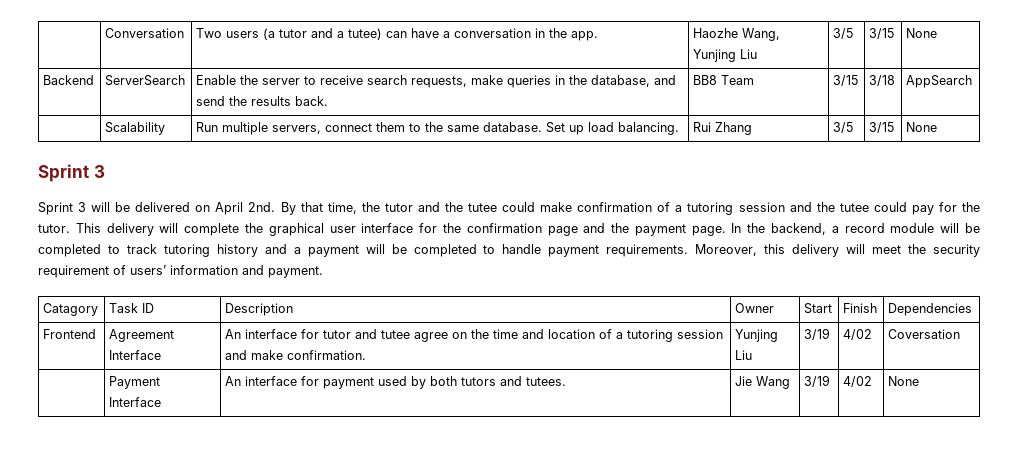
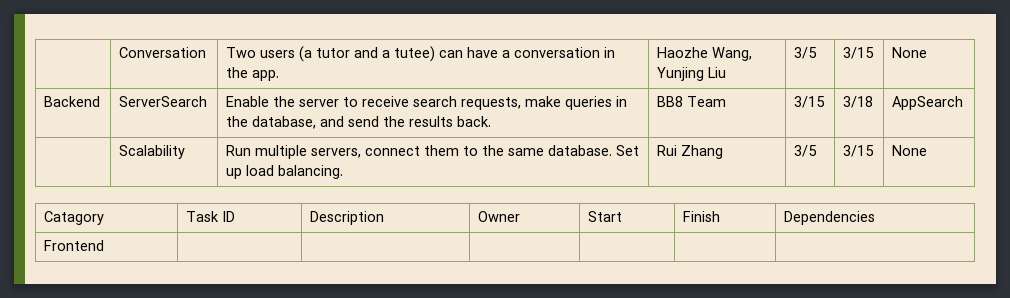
  | Scalability | Run multiple servers, connect them to the same database. Set up load balancing. | Rui Zhang | 3/5 | 3/15 | None
- Sprint 3
- Sprint 3 will be delivered on April 2nd. By that time, the tutor and the tutee could make confirmation of a tutoring session and the tutee could pay for the tutor. This delivery will complete the graphical user interface for the confirmation page and the payment page. In the backend, a record module will be completed to track tutoring history and a payment will be completed to handle payment requirements. Moreover, this delivery will meet the security requirement of users’ information and payment.
- Frontend | Agreement Interface | An interface for tutor and tutee agree on the time and location of a tutoring session and make confirmation. | Yunjing Liu | 3/19 | 4/02 | Coversation
- | Payment Interface | An interface for payment used by both tutors and tutees. | Jie Wang | 3/19 | 4/02 | None
+ Frontend | | | | | |

